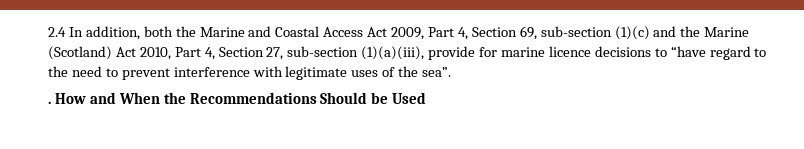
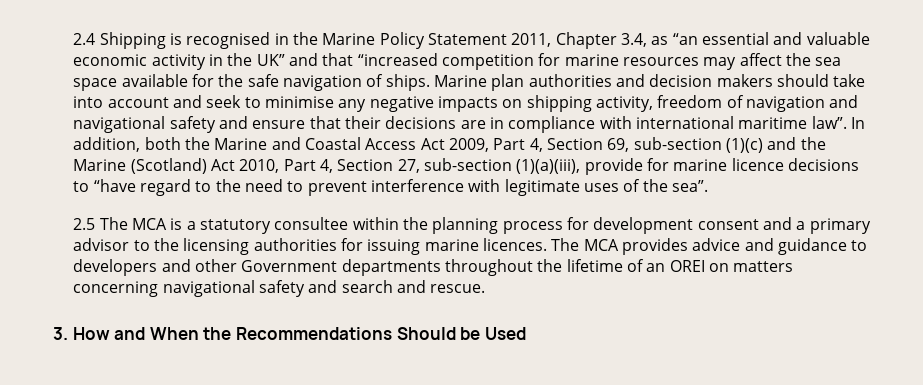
- 2.4 In addition, both the Marine and Coastal Access Act 2009, Part 4, Section 69, sub-section (1)(c) and the Marine (Scotland) Act 2010, Part 4, Section 27, sub-section (1)(a)(iii), provide for marine licence decisions to “have regard to the need to prevent interference with legitimate uses of the sea”.
+ 2.4 Shipping is recognised in the Marine Policy Statement 2011, Chapter 3.4, as “an essential and valuable economic activity in the UK” and that “increased competition for marine resources may affect the sea space available for the safe navigation of ships. Marine plan authorities and decision makers should take into account and seek to minimise any negative impacts on shipping activity, freedom of navigation and navigational safety and ensure that their decisions are in compliance with international maritime law”. In addition, both the Marine and Coastal Access Act 2009, Part 4, Section 69, sub-section (1)(c) and the Marine (Scotland) Act 2010, Part 4, Section 27, sub-section (1)(a)(iii), provide for marine licence decisions to “have regard to the need to prevent interference with legitimate uses of the sea”.
- . How and When the Recommendations Should be Used
+ 2.5 The MCA is a statutory consultee within the planning process for development consent and a primary advisor to the licensing authorities for issuing marine licences. The MCA provides advice and guidance to developers and other Government departments throughout the lifetime of an OREI on matters concerning navigational safety and search and rescue.
+ 3. How and When the Recommendations Should be Used

